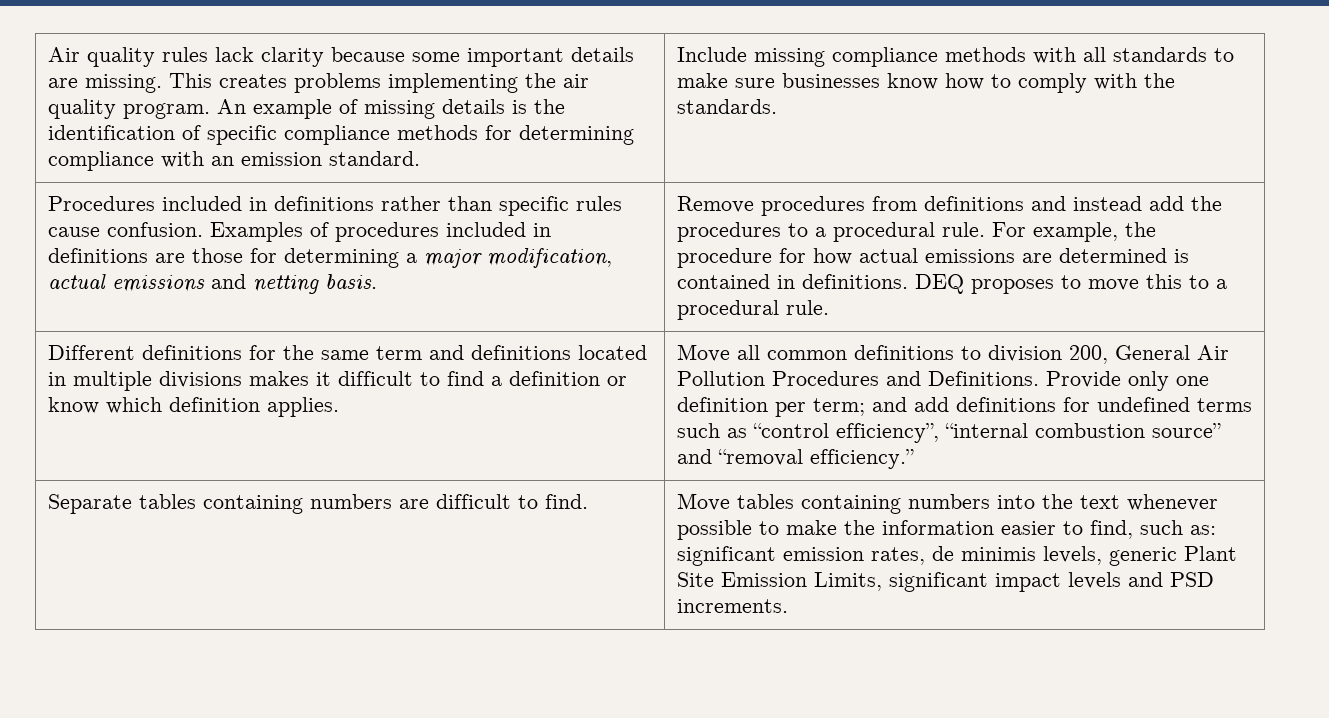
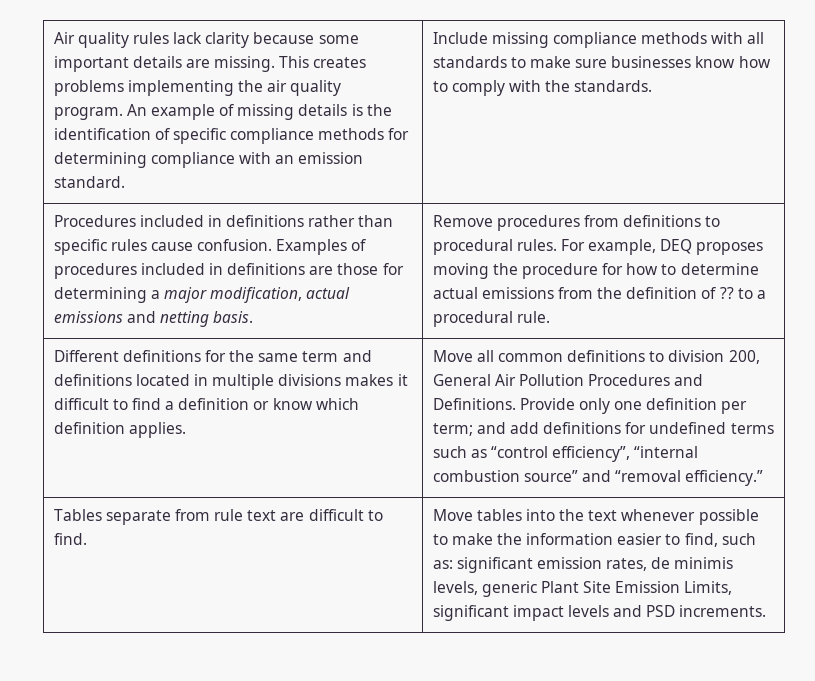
- Remove procedures from definitions and instead add the procedures to a procedural rule. For example, the procedure for how actual emissions are determined is contained in definitions. DEQ proposes to move this to a procedural rule.
+ Remove procedures from definitions to procedural rules. For example, DEQ proposes moving the procedure for how to determine actual emissions from the definition of ?? to a procedural rule.
- Separate tables containing numbers are difficult to find.
+ Tables separate from rule text are difficult to find.
- Move tables containing numbers into the text whenever possible to make the information easier to find, such as: significant emission rates, de minimis levels, generic Plant Site Emission Limits, significant impact levels and PSD increments.
+ Move tables into the text whenever possible to make the information easier to find, such as: significant emission rates, de minimis levels, generic Plant Site Emission Limits, significant impact levels and PSD increments.

